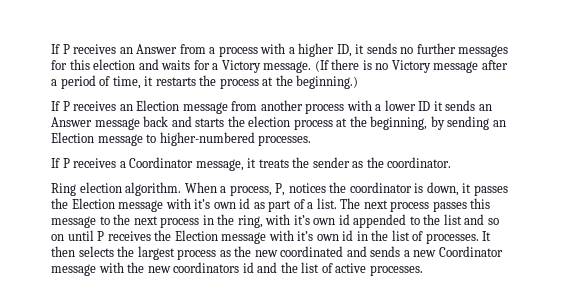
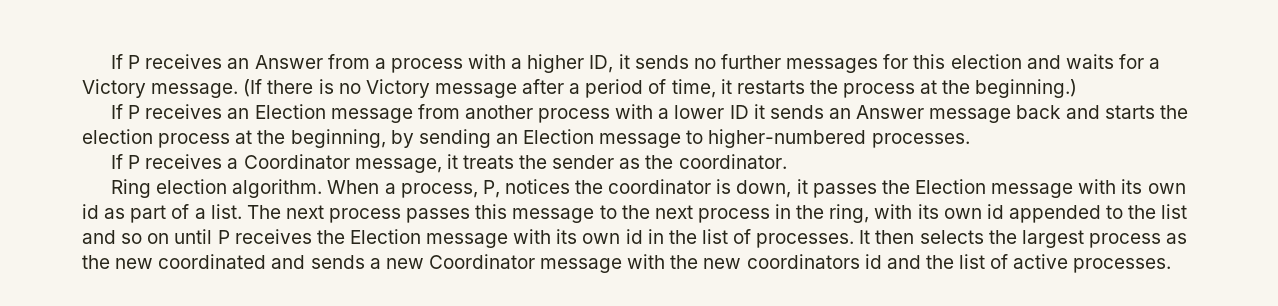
- When a process, P, notices the coordinator is down, it passes the Election message with it’s own id as part of a list.
+ When a process, P, notices the coordinator is down, it passes the Election message with its own id as part of a list.
- The next process passes this message to the next process in the ring, with it’s own id appended to the list and so on until P receives the Election message with it’s own id in the list of processes.
+ The next process passes this message to the next process in the ring, with its own id appended to the list and so on until P receives the Election message with its own id in the list of processes.

